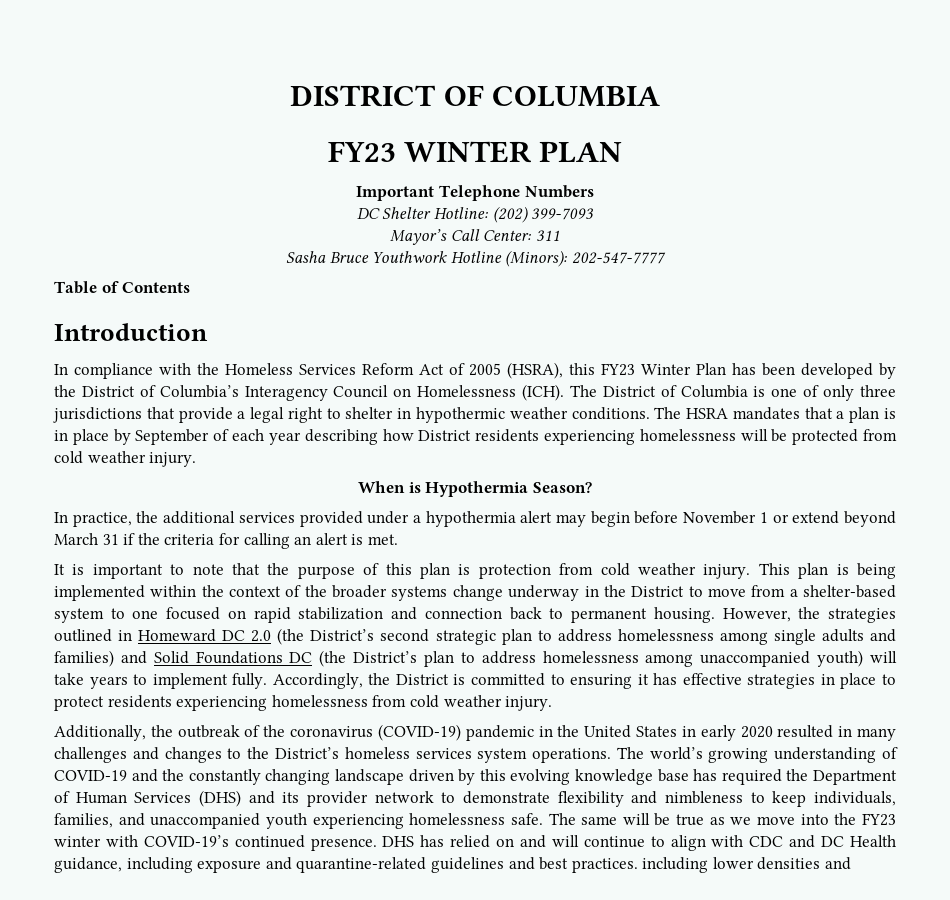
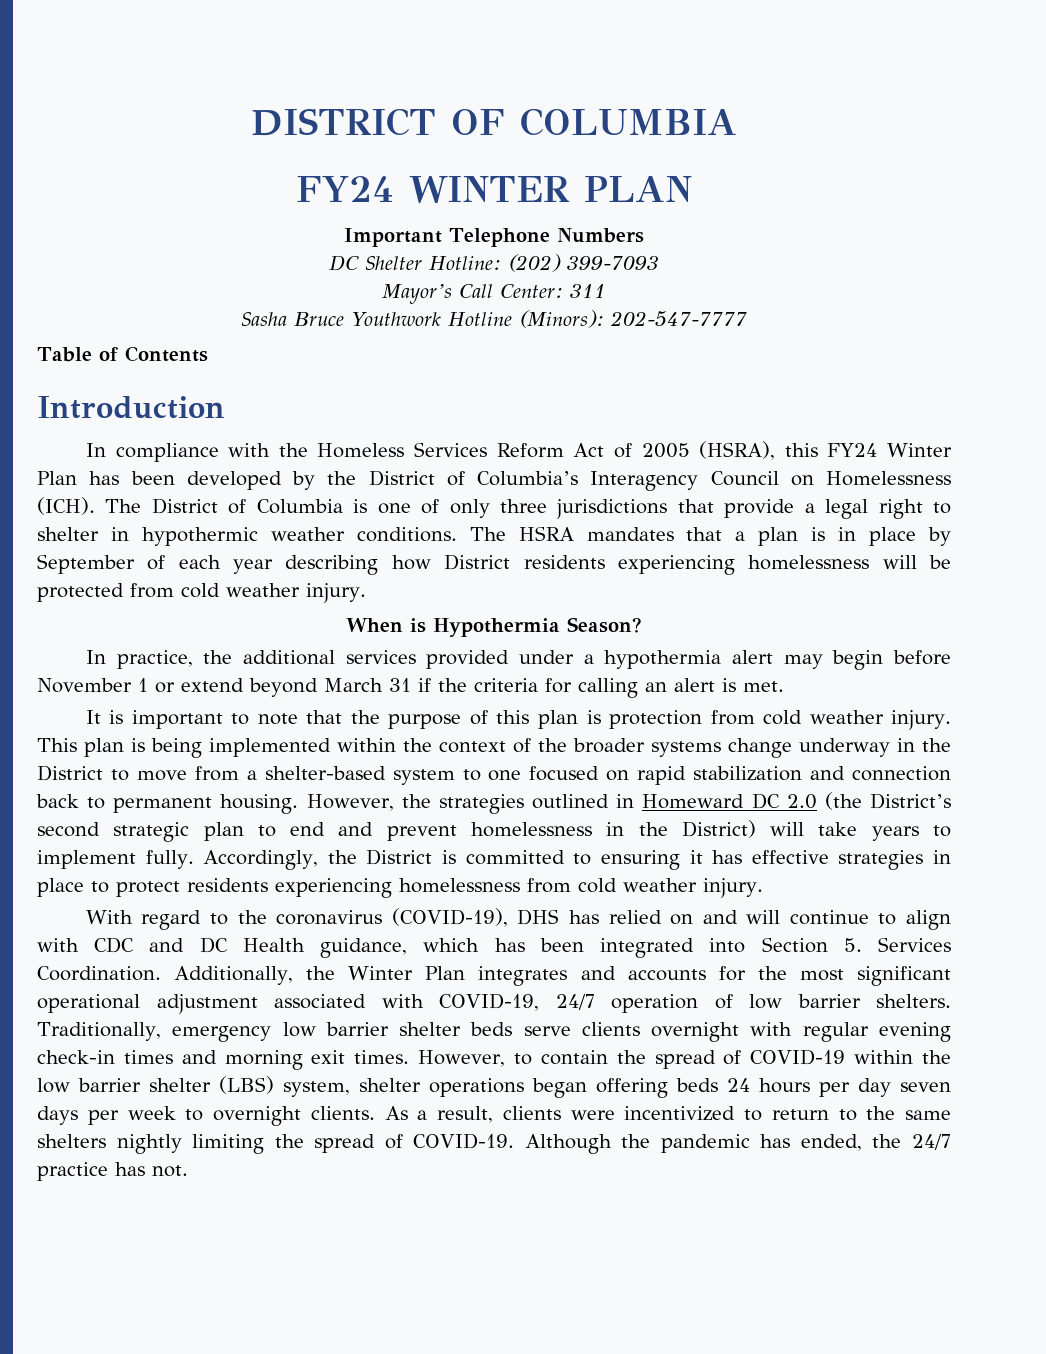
- FY23 WINTER PLAN
+ FY24 WINTER PLAN
- In compliance with the Homeless Services Reform Act of 2005 (HSRA), this FY23 Winter Plan has been developed by the District of Columbia’s Interagency Council on Homelessness (ICH).
+ In compliance with the Homeless Services Reform Act of 2005 (HSRA), this FY24 Winter Plan has been developed by the District of Columbia’s Interagency Council on Homelessness (ICH).
- However, the strategies outlined in Homeward DC 2.0 (the District’s second strategic plan to address homelessness among single adults and families) and Solid Foundations DC (the District’s plan to address homelessness among unaccompanied youth) will take years to implement fully.
+ However, the strategies outlined in Homeward DC 2.0 (the District’s second strategic plan to end and prevent homelessness in the District) will take years to implement fully.
- Additionally, the outbreak of the coronavirus (COVID-19) pandemic in the United States in early 2020 resulted in many challenges and changes to the District’s homeless services system operations. The world’s growing understanding of COVID-19 and the constantly changing landscape driven by this evolving knowledge base has required the Department of Human Services (DHS) and its provider network to demonstrate flexibility and nimbleness to keep individuals, families, and unaccompanied youth experiencing homelessness safe. The same will be true as we move into the FY23 winter with COVID-19’s continued presence. DHS has relied on and will continue to align with CDC and DC Health guidance, including exposure and quarantine-related guidelines and best practices. including lower densities and
+ With regard to the coronavirus (COVID-19), DHS has relied on and will continue to align with CDC and DC Health guidance, which has been integrated into Section 5. Services Coordination. Additionally, the Winter Plan integrates and accounts for the most significant operational adjustment associated with COVID-19, 24/7 operation of low barrier shelters. Traditionally, emergency low barrier shelter beds serve clients overnight with regular evening check-in times and morning exit times. However, to contain the spread of COVID-19 within the low barrier shelter (LBS) system, shelter operations began offering beds 24 hours per day seven days per week to overnight clients. As a result, clients were incentivized to return to the same shelters nightly limiting the spread of COVID-19. Although the pandemic has ended, the 24/7 practice has not.

